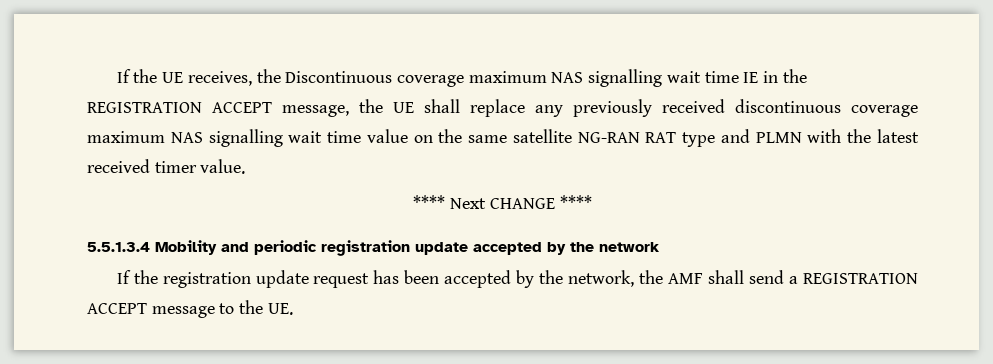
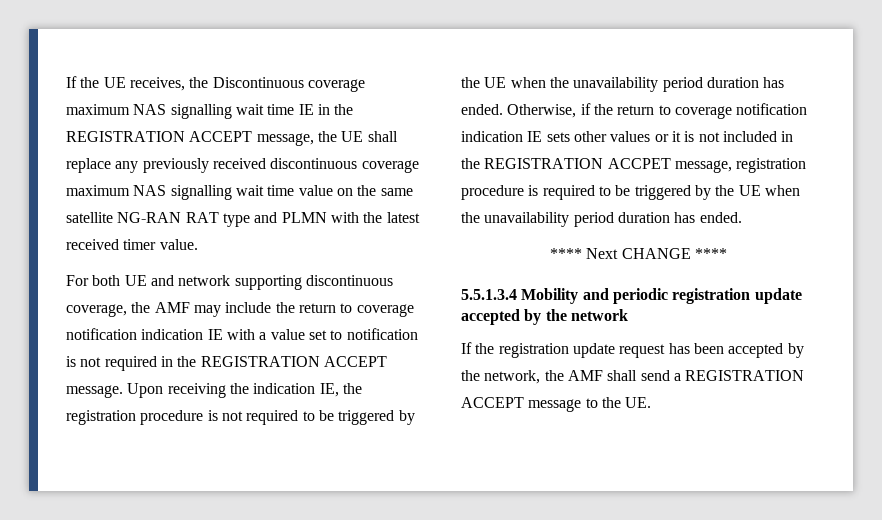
+ For both UE and network supporting discontinuous coverage, the AMF may include the return to coverage notification indication IE with a value set to notification is not required in the REGISTRATION ACCEPT message. Upon receiving the indication IE, the registration procedure is not required to be triggered by the UE when the unavailability period duration has ended. Otherwise, if the return to coverage notification indication IE sets other values or it is not included in the REGISTRATION ACCPET message, registration procedure is required to be triggered by the UE when the unavailability period duration has ended.

